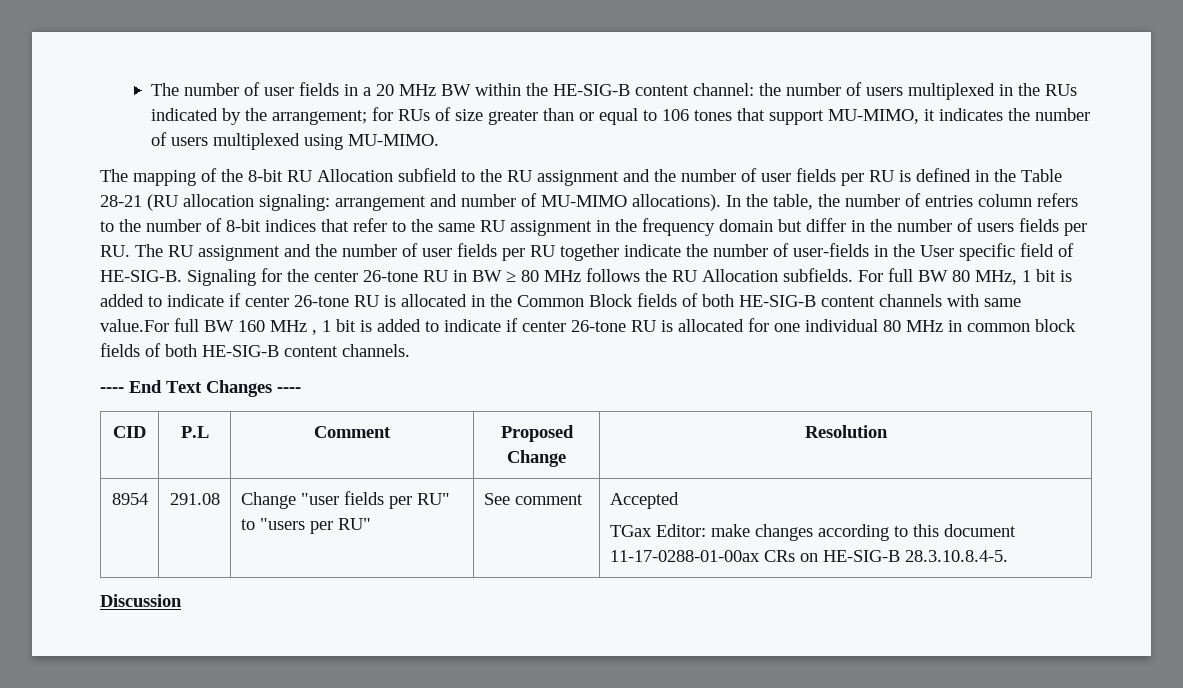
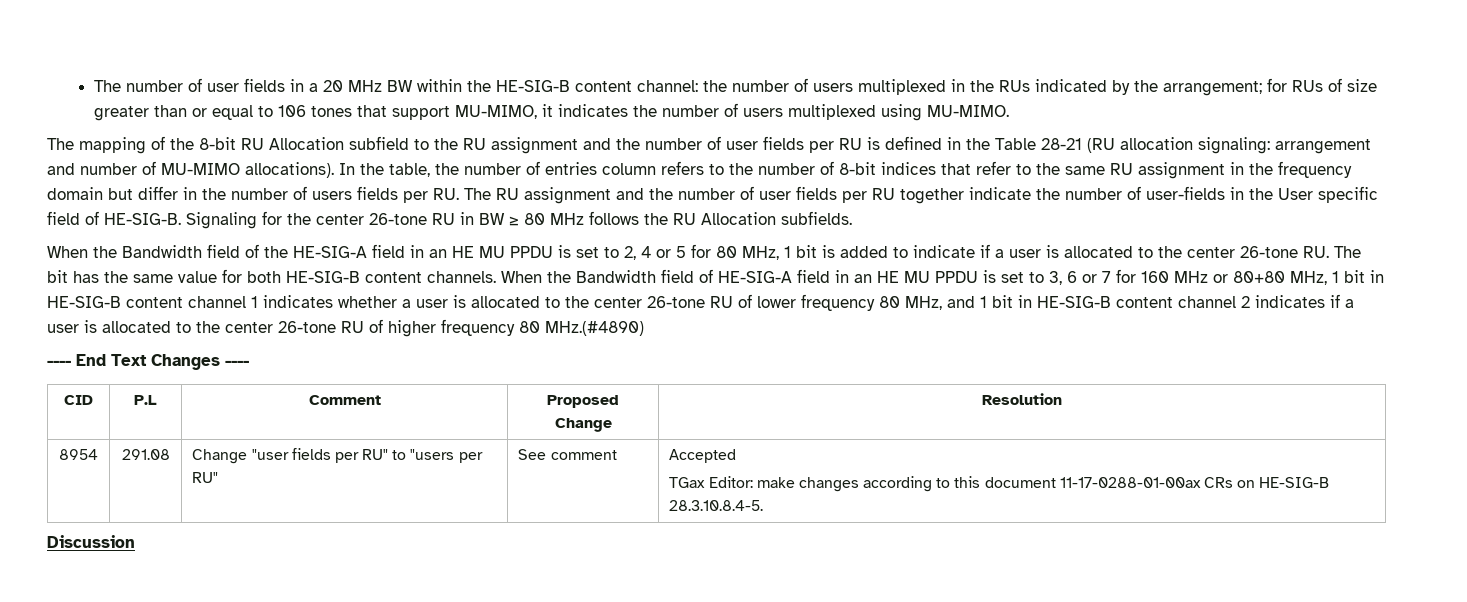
- Signaling for the center 26-tone RU in BW ≥ 80 MHz follows the RU Allocation subfields. For full BW 80 MHz, 1 bit is added to indicate if center 26-tone RU is allocated in the Common Block fields of both HE-SIG-B content channels with same value.For full BW 160 MHz , 1 bit is added to indicate if center 26-tone RU is allocated for one individual 80 MHz in common block fields of both HE-SIG-B content channels.
+ Signaling for the center 26-tone RU in BW ≥ 80 MHz follows the RU Allocation subfields.
+ When the Bandwidth field of the HE-SIG-A field in an HE MU PPDU is set to 2, 4 or 5 for 80 MHz, 1 bit is added to indicate if a user is allocated to the center 26-tone RU. The bit has the same value for both HE-SIG-B content channels. When the Bandwidth field of HE-SIG-A field in an HE MU PPDU is set to 3, 6 or 7 for 160 MHz or 80+80 MHz, 1 bit in HE-SIG-B content channel 1 indicates whether a user is allocated to the center 26-tone RU of lower frequency 80 MHz, and 1 bit in HE-SIG-B content channel 2 indicates if a user is allocated to the center 26-tone RU of higher frequency 80 MHz.(#4890)

